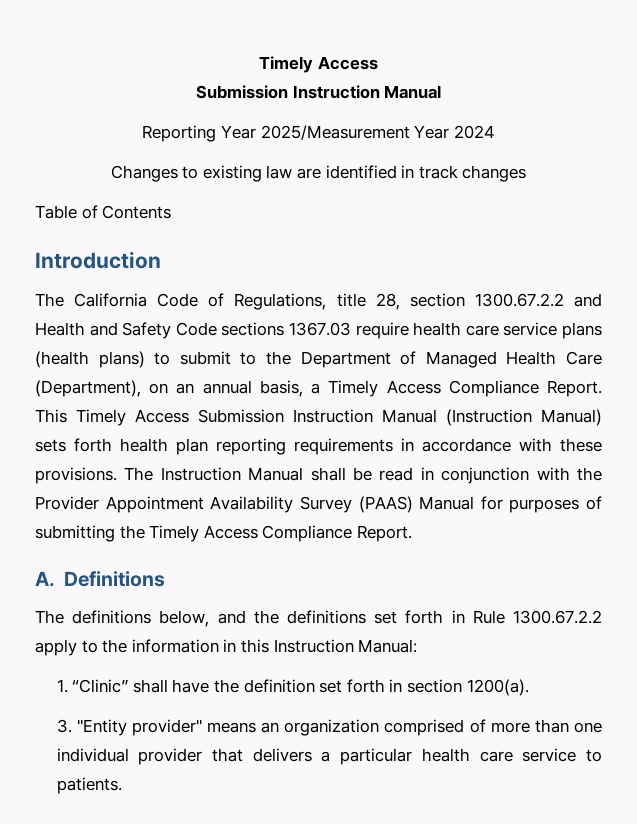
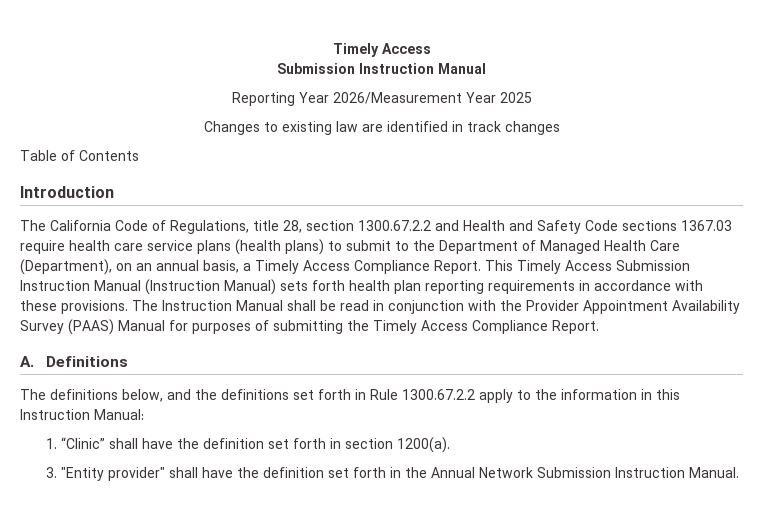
- Reporting Year 2025/Measurement Year 2024
+ Reporting Year 2026/Measurement Year 2025
- 3. "Entity provider" means an organization comprised of more than one individual provider that delivers a particular health care service to patients.
+ 3. "Entity provider" shall have the definition set forth in the Annual Network Submission Instruction Manual.

